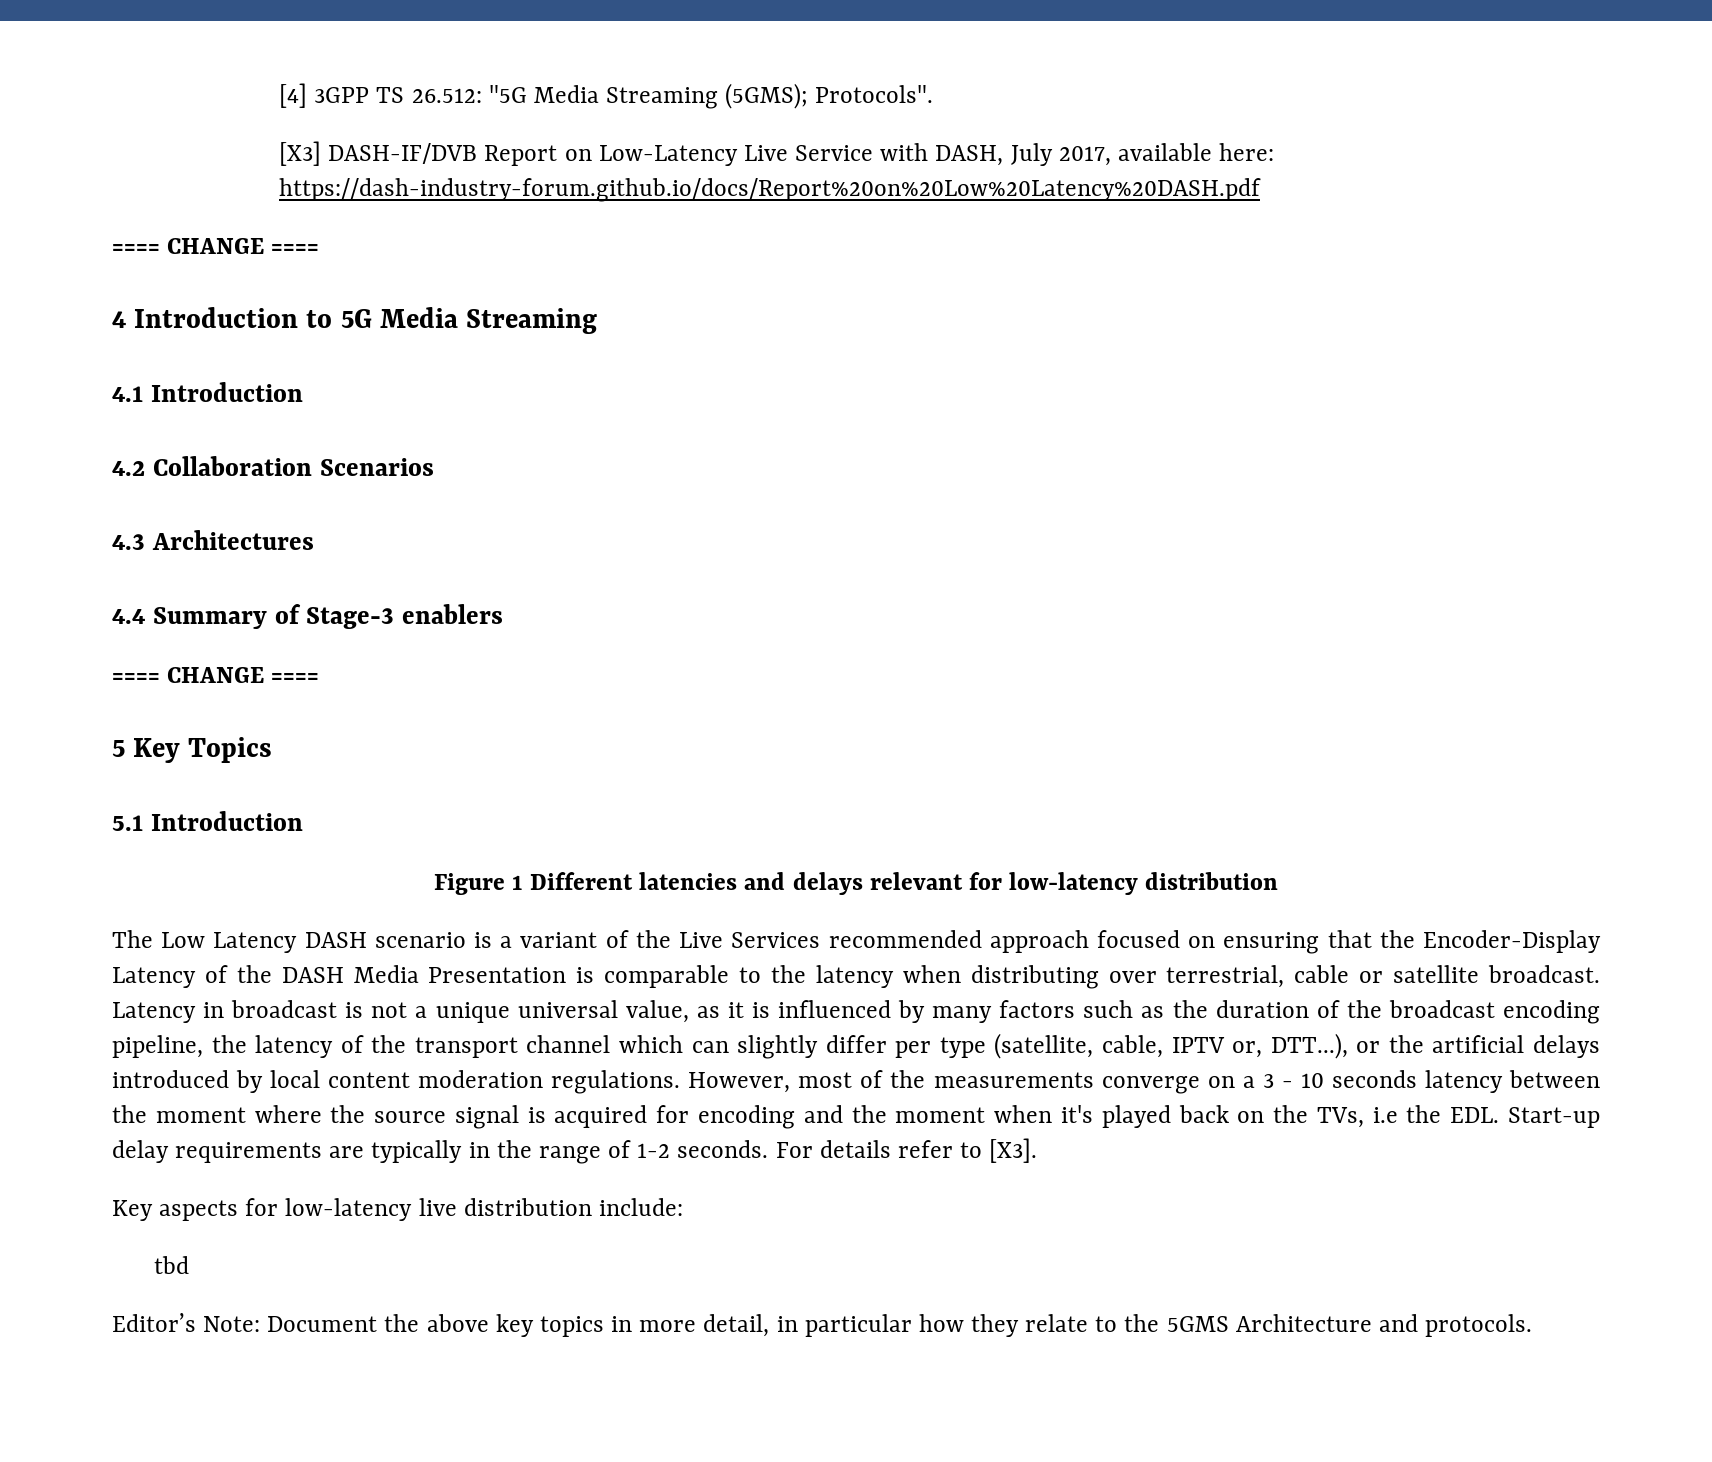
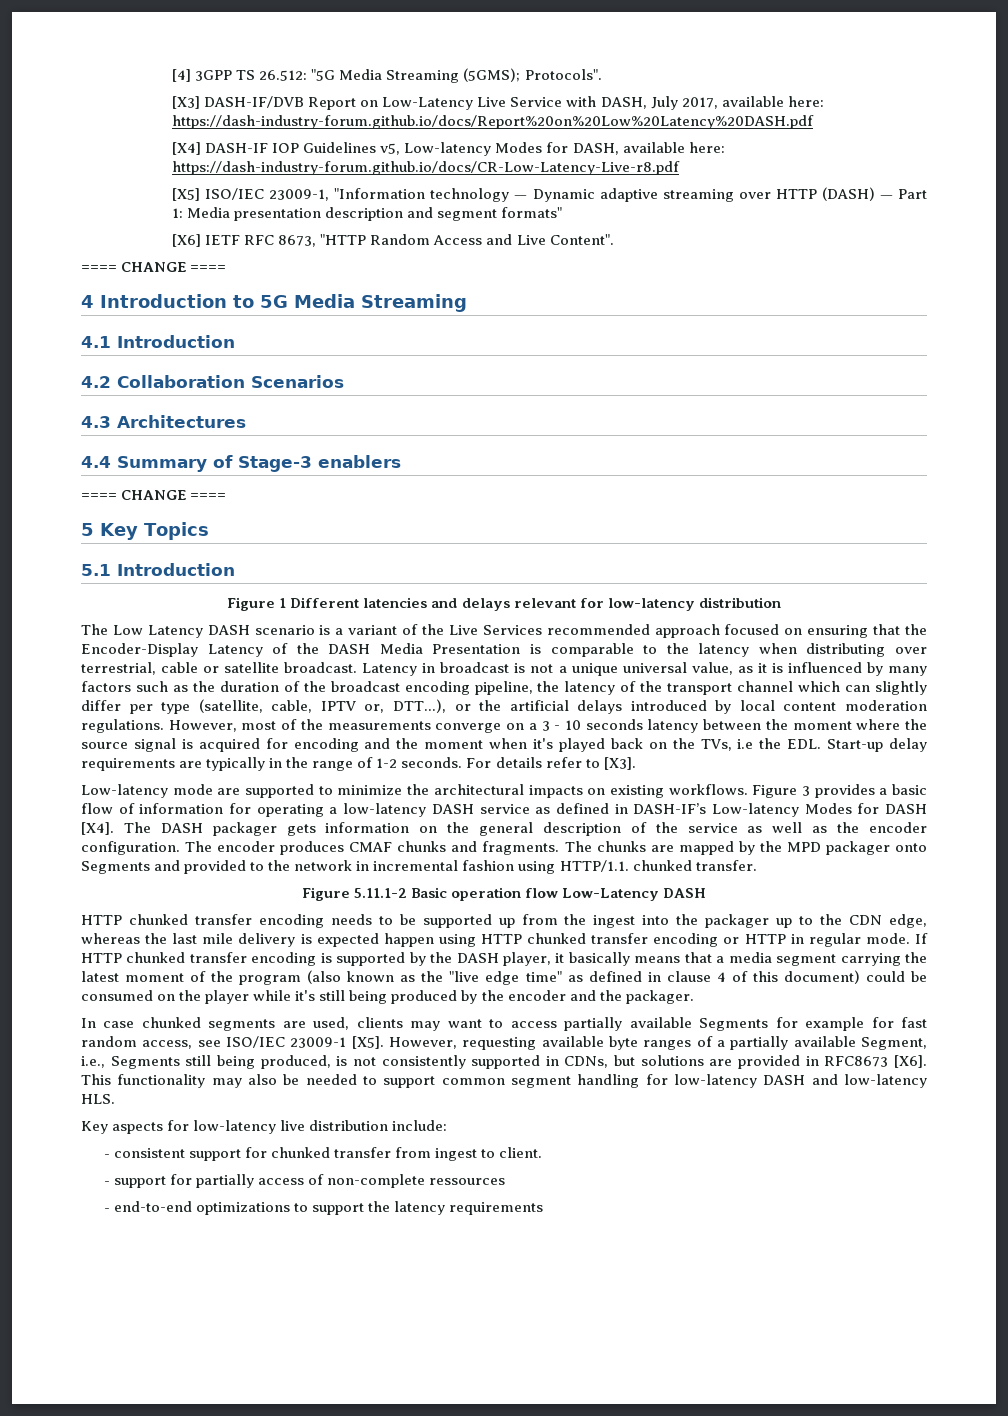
+ [X4] DASH-IF IOP Guidelines v5, Low-latency Modes for DASH, available here: https://dash-industry-forum.github.io/docs/CR-Low-Latency-Live-r8.pdf
+ [X5] ISO/IEC 23009-1, "Information technology — Dynamic adaptive streaming over HTTP (DASH) — Part 1: Media presentation description and segment formats"
+ [X6] IETF RFC 8673, "HTTP Random Access and Live Content".
+ Low-latency mode are supported to minimize the architectural impacts on existing workflows. Figure 3 provides a basic flow of information for operating a low-latency DASH service as defined in DASH-IF’s Low-latency Modes for DASH [X4]. The DASH packager gets information on the general description of the service as well as the encoder configuration. The encoder produces CMAF chunks and fragments. The chunks are mapped by the MPD packager onto Segments and provided to the network in incremental fashion using HTTP/1.1. chunked transfer.
+ Figure 5.11.1-2 Basic operation flow Low-Latency DASH
+ HTTP chunked transfer encoding needs to be supported up from the ingest into the packager up to the CDN edge, whereas the last mile delivery is expected happen using HTTP chunked transfer encoding or HTTP in regular mode. If HTTP chunked transfer encoding is supported by the DASH player, it basically means that a media segment carrying the latest moment of the program (also known as the "live edge time" as defined in clause 4 of this document) could be consumed on the player while it's still being produced by the encoder and the packager.
+ In case chunked segments are used, clients may want to access partially available Segments for example for fast random access, see ISO/IEC 23009-1 [X5]. However, requesting available byte ranges of a partially available Segment, i.e., Segments still being produced, is not consistently supported in CDNs, but solutions are provided in RFC8673 [X6]. This functionality may also be needed to support common segment handling for low-latency DASH and low-latency HLS.
- tbd
- Editor’s Note: Document the above key topics in more detail, in particular how they relate to the 5GMS Architecture and protocols.
+ - consistent support for chunked transfer from ingest to client.
+ - support for partially access of non-complete ressources
+ - end-to-end optimizations to support the latency requirements

